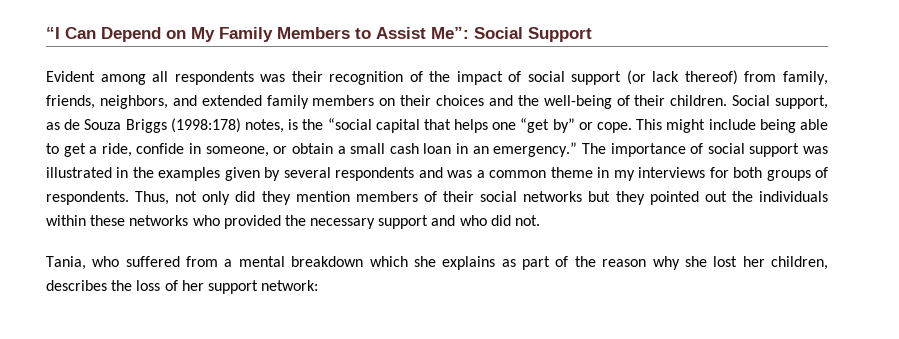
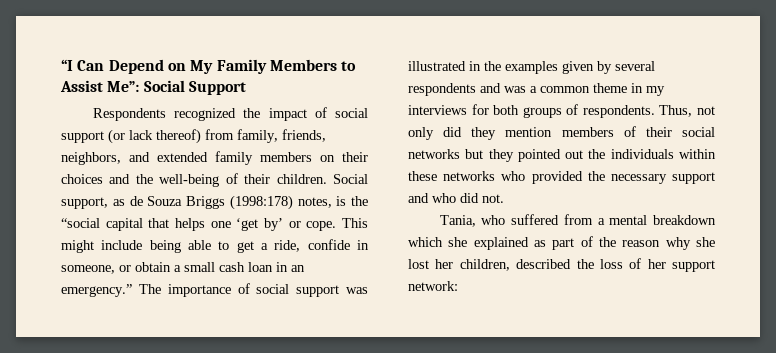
- Evident among all respondents was their recognition of the impact of social support (or lack thereof) from family, friends, neighbors, and extended family members on their choices and the well-being of their children.
+ Respondents recognized the impact of social support (or lack thereof) from family, friends, neighbors, and extended family members on their choices and the well-being of their children.
- Social support, as de Souza Briggs (1998:178) notes, is the “social capital that helps one “get by” or cope.
+ Social support, as de Souza Briggs (1998:178) notes, is the “social capital that helps one ‘get by’ or cope.
- Tania, who suffered from a mental breakdown which she explains as part of the reason why she lost her children, describes the loss of her support network:
+ Tania, who suffered from a mental breakdown which she explained as part of the reason why she lost her children, described the loss of her support network:

